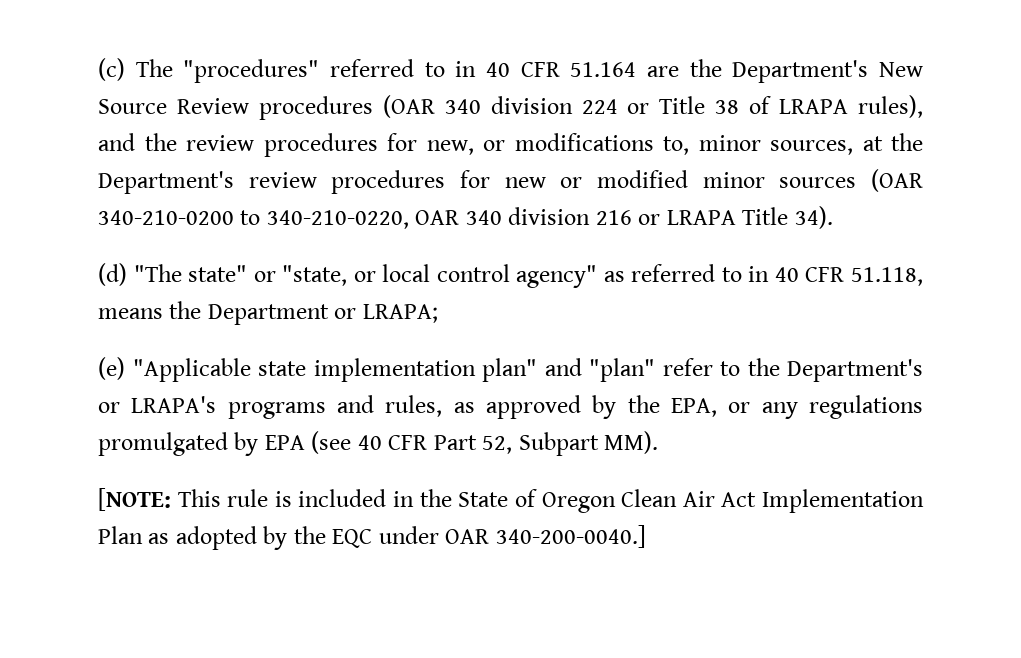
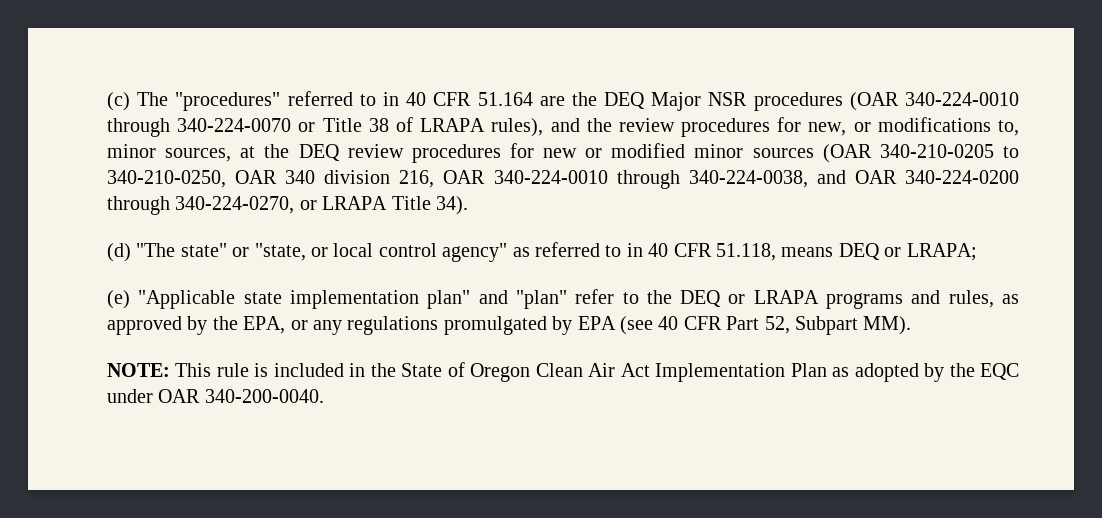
- (c) The "procedures" referred to in 40 CFR 51.164 are the Department's New Source Review procedures (OAR 340 division 224 or Title 38 of LRAPA rules), and the review procedures for new, or modifications to, minor sources, at the Department's review procedures for new or modified minor sources (OAR 340-210-0200 to 340-210-0220, OAR 340 division 216 or LRAPA Title 34).
+ (c) The "procedures" referred to in 40 CFR 51.164 are the DEQ Major NSR procedures (OAR 340-224-0010 through 340-224-0070 or Title 38 of LRAPA rules), and the review procedures for new, or modifications to, minor sources, at the DEQ review procedures for new or modified minor sources (OAR 340-210-0205 to 340-210-0250, OAR 340 division 216, OAR 340-224-0010 through 340-224-0038, and OAR 340-224-0200 through 340-224-0270, or LRAPA Title 34).
- (d) "The state" or "state, or local control agency" as referred to in 40 CFR 51.118, means the Department or LRAPA;
+ (d) "The state" or "state, or local control agency" as referred to in 40 CFR 51.118, means DEQ or LRAPA;
- (e) "Applicable state implementation plan" and "plan" refer to the Department's or LRAPA's programs and rules, as approved by the EPA, or any regulations promulgated by EPA (see 40 CFR Part 52, Subpart MM).
+ (e) "Applicable state implementation plan" and "plan" refer to the DEQ or LRAPA programs and rules, as approved by the EPA, or any regulations promulgated by EPA (see 40 CFR Part 52, Subpart MM).
- [NOTE: This rule is included in the State of Oregon Clean Air Act Implementation Plan as adopted by the EQC under OAR 340-200-0040.]
+ NOTE: This rule is included in the State of Oregon Clean Air Act Implementation Plan as adopted by the EQC under OAR 340-200-0040.

